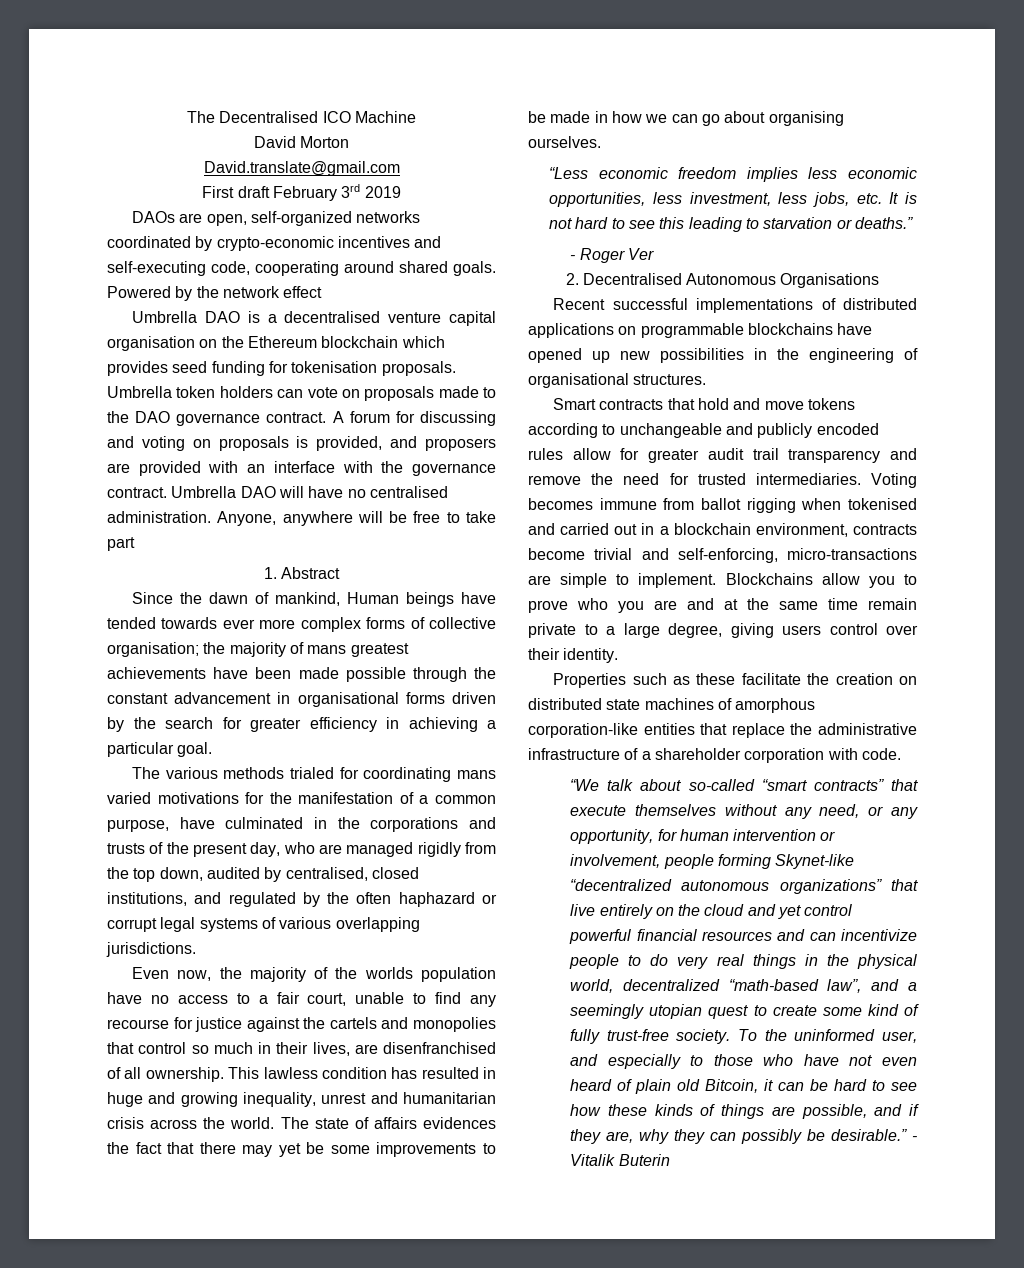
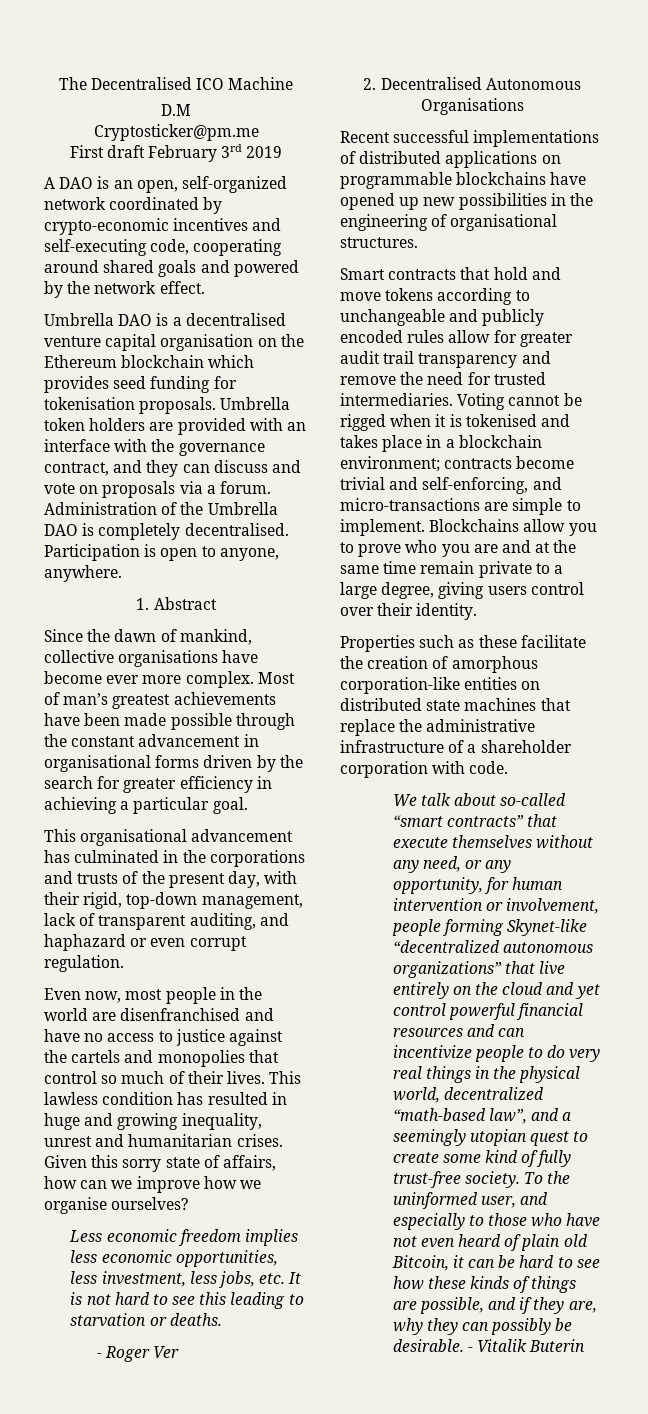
- David Morton
- David.translate@gmail.com
+ D.M
+ Cryptosticker@pm.me
- DAOs are open, self-organized networks coordinated by crypto-economic incentives and self-executing code, cooperating around shared goals. Powered by the network effect
+ A DAO is an open, self-organized network coordinated by crypto-economic incentives and self-executing code, cooperating around shared goals and powered by the network effect.
- Umbrella token holders can vote on proposals made to the DAO governance contract. A forum for discussing and voting on proposals is provided, and proposers are provided with an interface with the governance contract. Umbrella DAO will have no centralised administration. Anyone, anywhere will be free to take part
+ Umbrella token holders are provided with an interface with the governance contract, and they can discuss and vote on proposals via a forum. Administration of the Umbrella DAO is completely decentralised. Participation is open to anyone, anywhere.
- Since the dawn of mankind, Human beings have tended towards ever more complex forms of collective organisation; the majority of mans greatest achievements have been made possible through the constant advancement in organisational forms driven by the search for greater efficiency in achieving a particular goal.
+ Since the dawn of mankind, collective organisations have become ever more complex. Most of man’s greatest achievements have been made possible through the constant advancement in organisational forms driven by the search for greater efficiency in achieving a particular goal.
- The various methods trialed for coordinating mans varied motivations for the manifestation of a common purpose, have culminated in the corporations and trusts of the present day, who are managed rigidly from the top down, audited by centralised, closed institutions, and regulated by the often haphazard or corrupt legal systems of various overlapping jurisdictions.
- Even now, the majority of the worlds population have no access to a fair court, unable to find any recourse for justice against the cartels and monopolies that control so much in their lives, are disenfranchised of all ownership.
+ This organisational advancement has culminated in the corporations and trusts of the present day, with their rigid, top-down management, lack of transparent auditing, and haphazard or even corrupt regulation.
+ Even now, most people in the world are disenfranchised and have no access to justice against the cartels and monopolies that control so much of their lives.
- This lawless condition has resulted in huge and growing inequality, unrest and humanitarian crisis across the world. The state of affairs evidences the fact that there may yet be some improvements to be made in how we can go about organising ourselves.
- “Less economic freedom implies less economic opportunities, less investment, less jobs, etc. It is not hard to see this leading to starvation or deaths.”
+ This lawless condition has resulted in huge and growing inequality, unrest and humanitarian crises. Given this sorry state of affairs, how can we improve how we organise ourselves?
+ Less economic freedom implies less economic opportunities, less investment, less jobs, etc. It is not hard to see this leading to starvation or deaths.
- Voting becomes immune from ballot rigging when tokenised and carried out in a blockchain environment, contracts become trivial and self-enforcing, micro-transactions are simple to implement.
+ Voting cannot be rigged when it is tokenised and takes place in a blockchain environment; contracts become trivial and self-enforcing, and micro-transactions are simple to implement.
- Properties such as these facilitate the creation on distributed state machines of amorphous corporation-like entities that replace the administrative infrastructure of a shareholder corporation with code.
+ Properties such as these facilitate the creation of amorphous corporation-like entities on distributed state machines that replace the administrative infrastructure of a shareholder corporation with code.
- “We talk about so-called “smart contracts” that execute themselves without any need, or any opportunity, for human intervention or involvement, people forming Skynet-like “decentralized autonomous organizations” that live entirely on the cloud and yet control powerful financial resources and can incentivize people to do very real things in the physical world, decentralized “math-based law”, and a seemingly utopian quest to create some kind of fully trust-free society.
+ We talk about so-called “smart contracts” that execute themselves without any need, or any opportunity, for human intervention or involvement, people forming Skynet-like “decentralized autonomous organizations” that live entirely on the cloud and yet control powerful financial resources and can incentivize people to do very real things in the physical world, decentralized “math-based law”, and a seemingly utopian quest to create some kind of fully trust-free society.
- To the uninformed user, and especially to those who have not even heard of plain old Bitcoin, it can be hard to see how these kinds of things are possible, and if they are, why they can possibly be desirable.”
+ To the uninformed user, and especially to those who have not even heard of plain old Bitcoin, it can be hard to see how these kinds of things are possible, and if they are, why they can possibly be desirable.

